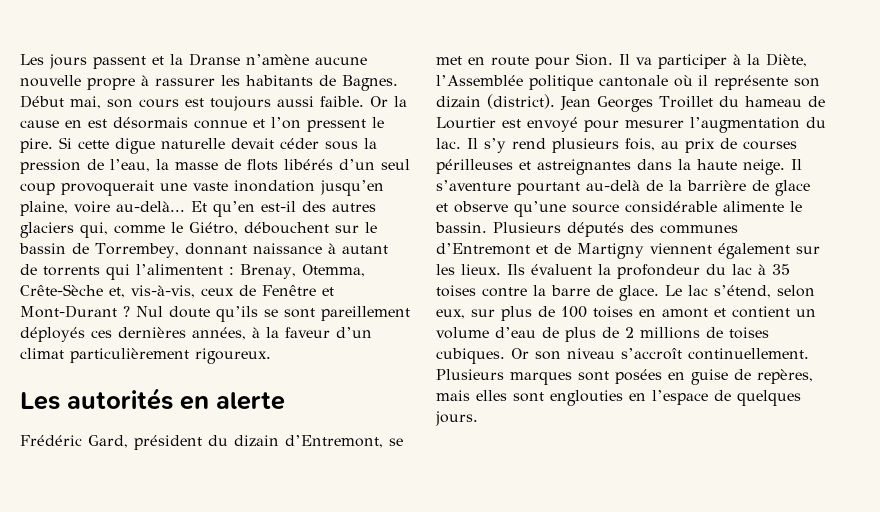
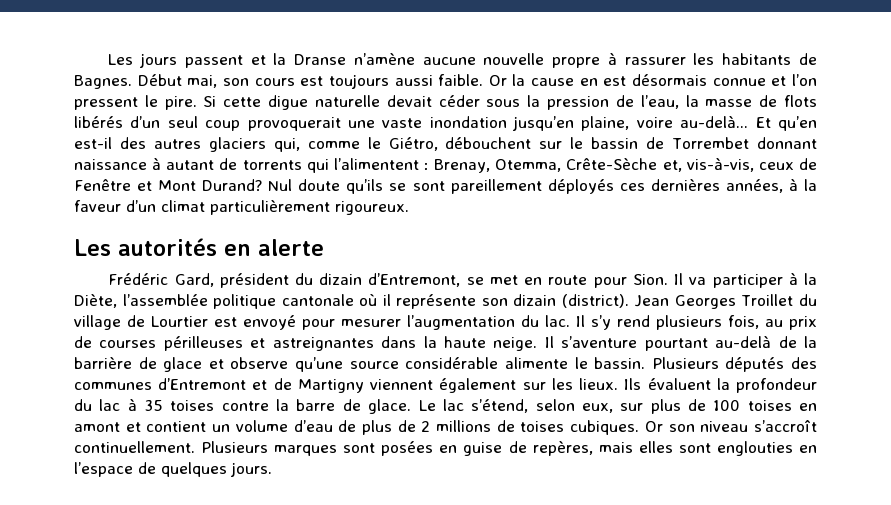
- Et qu’en est-il des autres glaciers qui, comme le Giétro, débouchent sur le bassin de Torrembey, donnant naissance à autant de torrents qui l’alimentent : Brenay, Otemma, Crête-Sèche et, vis-à-vis, ceux de Fenêtre et Mont-Durant ?
+ Et qu’en est-il des autres glaciers qui, comme le Giétro, débouchent sur le bassin de Torrembet donnant naissance à autant de torrents qui l’alimentent : Brenay, Otemma, Crête-Sèche et, vis-à-vis, ceux de Fenêtre et Mont Durand?
- Il va participer à la Diète, l’Assemblée politique cantonale où il représente son dizain (district).
+ Il va participer à la Diète, l’assemblée politique cantonale où il représente son dizain (district).
- Jean Georges Troillet du hameau de Lourtier est envoyé pour mesurer l’augmentation du lac.
+ Jean Georges Troillet du village de Lourtier est envoyé pour mesurer l’augmentation du lac.

